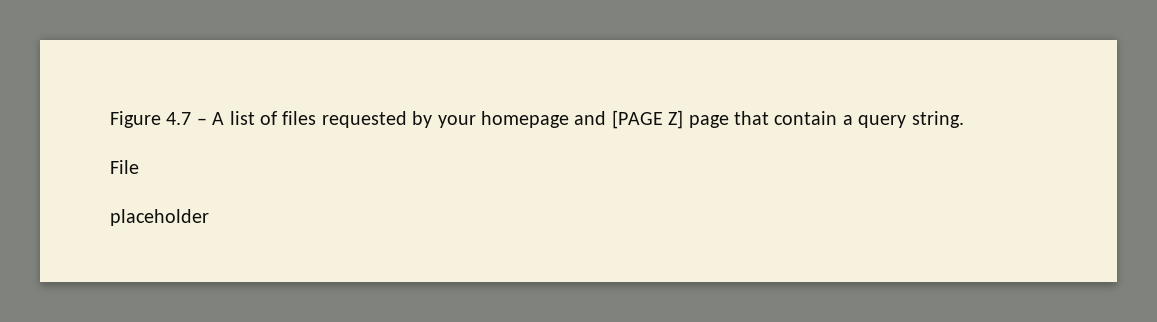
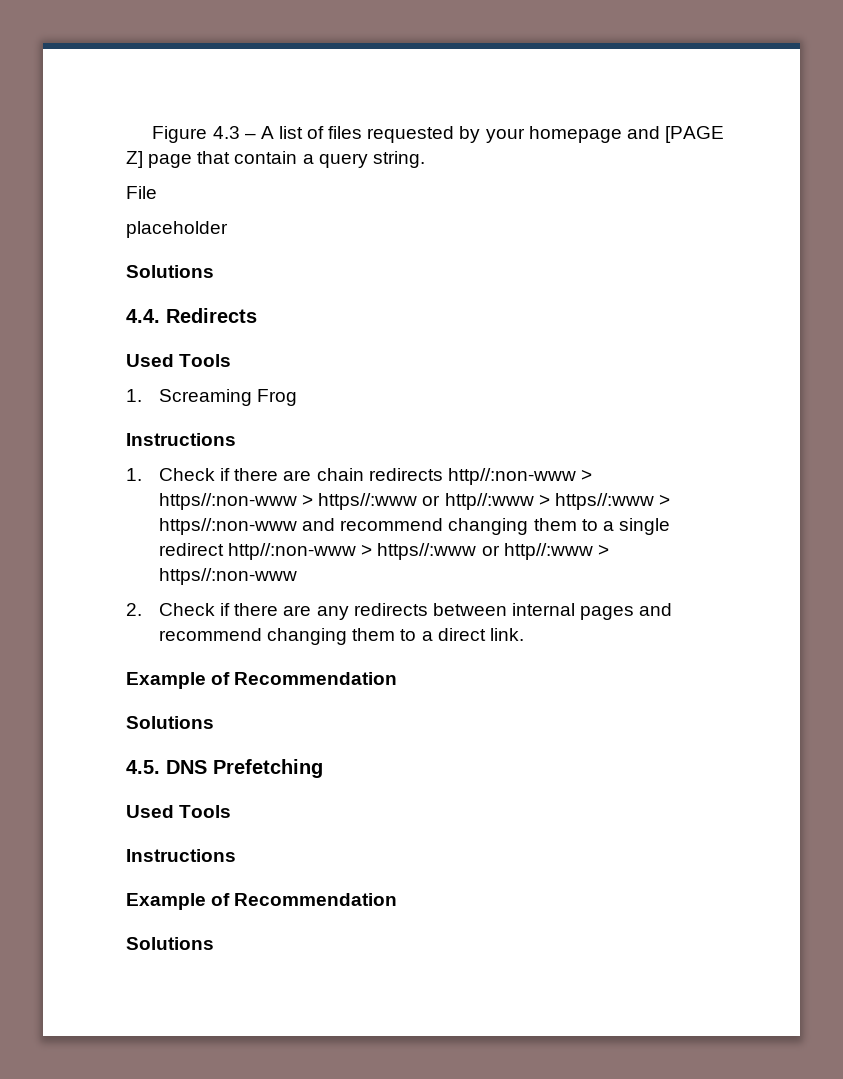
- Figure 4.7 – A list of files requested by your homepage and [PAGE Z] page that contain a query string.
+ Figure 4.3 – A list of files requested by your homepage and [PAGE Z] page that contain a query string.
  placeholder
+ Solutions
+ 4.4. Redirects
+ Used Tools
+ 1. Screaming Frog
+ Instructions
+ 1. Check if there are chain redirects http//:non-www > https//:non-www > https//:www or http//:www > https//:www > https//:non-www and recommend changing them to a single redirect http//:non-www > https//:www or http//:www > https//:non-www
+ 2. Check if there are any redirects between internal pages and recommend changing them to a direct link.
+ Example of Recommendation
+ Solutions
+ 4.5. DNS Prefetching
+ Used Tools
+ Instructions
+ Example of Recommendation
+ Solutions

